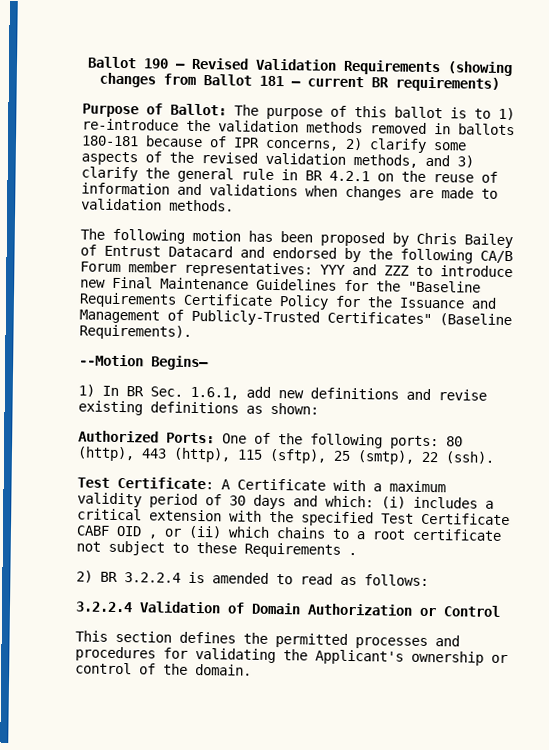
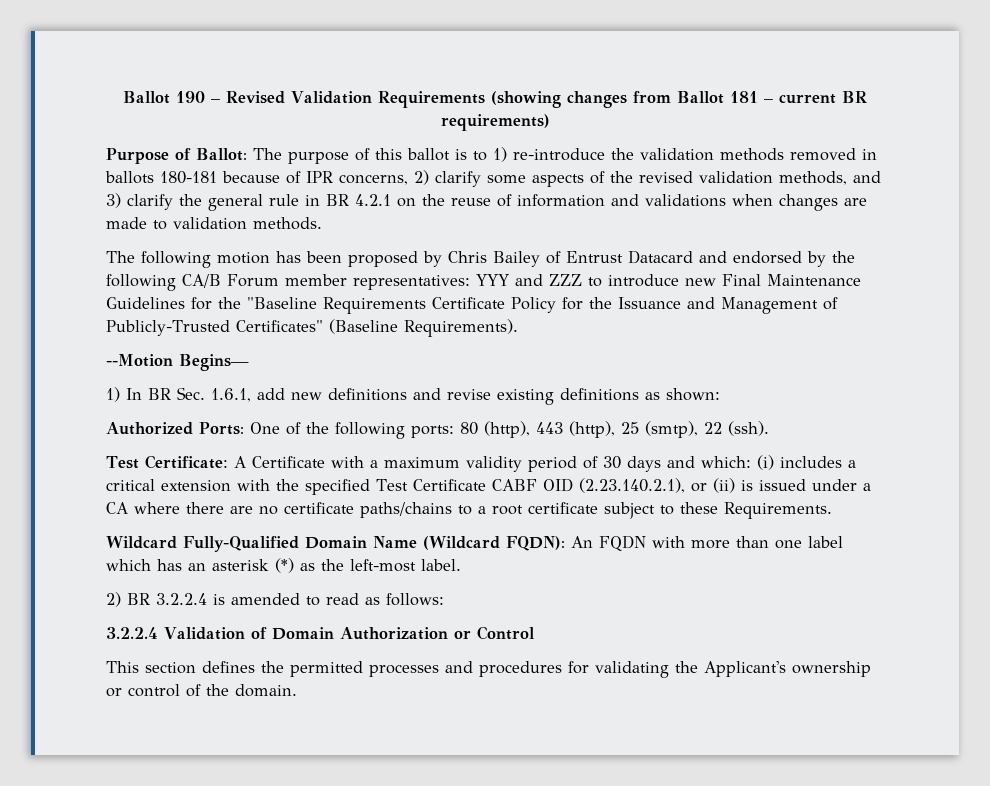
- Authorized Ports: One of the following ports: 80 (http), 443 (http), 115 (sftp), 25 (smtp), 22 (ssh).
+ Authorized Ports: One of the following ports: 80 (http), 443 (http), 25 (smtp), 22 (ssh).
- Test Certificate: A Certificate with a maximum validity period of 30 days and which: (i) includes a critical extension with the specified Test Certificate CABF OID , or (ii) which chains to a root certificate not subject to these Requirements .
+ Test Certificate: A Certificate with a maximum validity period of 30 days and which: (i) includes a critical extension with the specified Test Certificate CABF OID (2.23.140.2.1), or (ii) is issued under a CA where there are no certificate paths/chains to a root certificate subject to these Requirements.
+ Wildcard Fully-Qualified Domain Name (Wildcard FQDN): An FQDN with more than one label which has an asterisk (*) as the left-most label.

